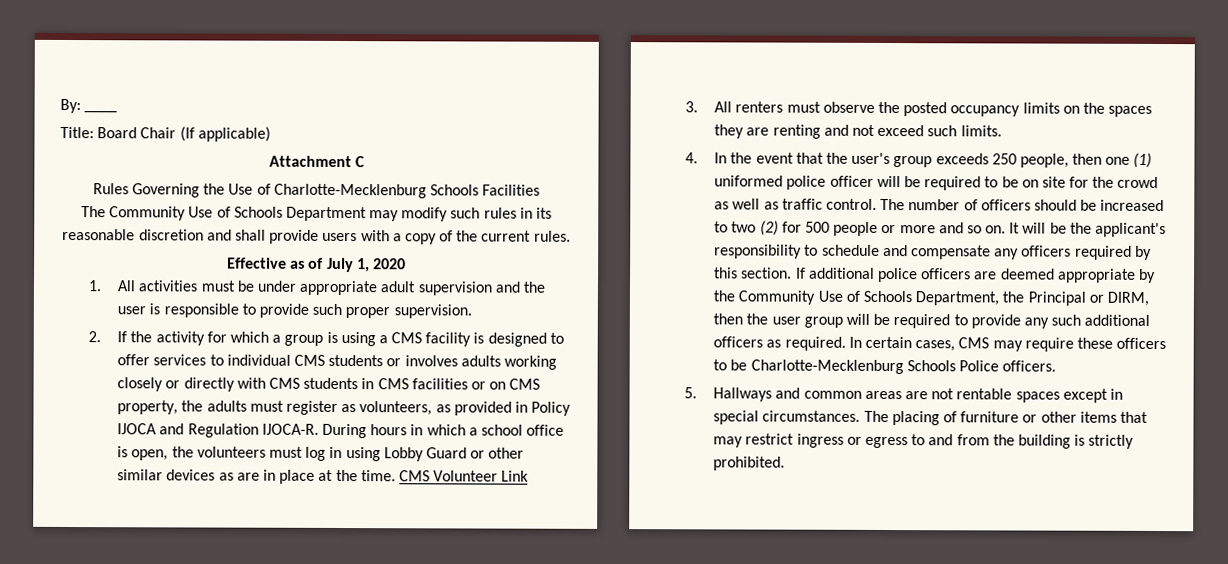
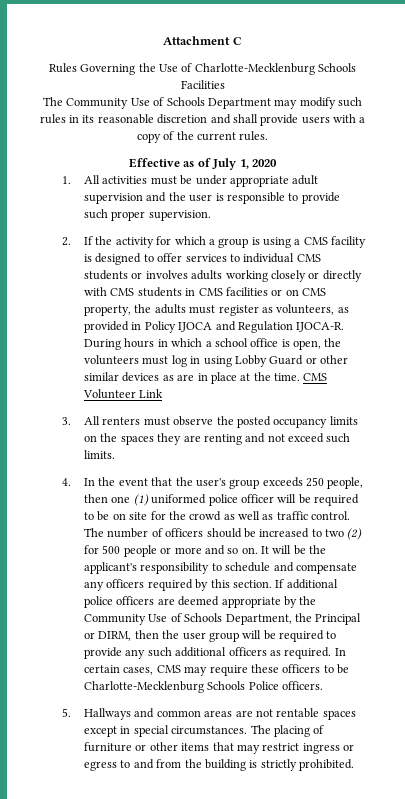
- By: ____
- Title: Board Chair (If applicable)

